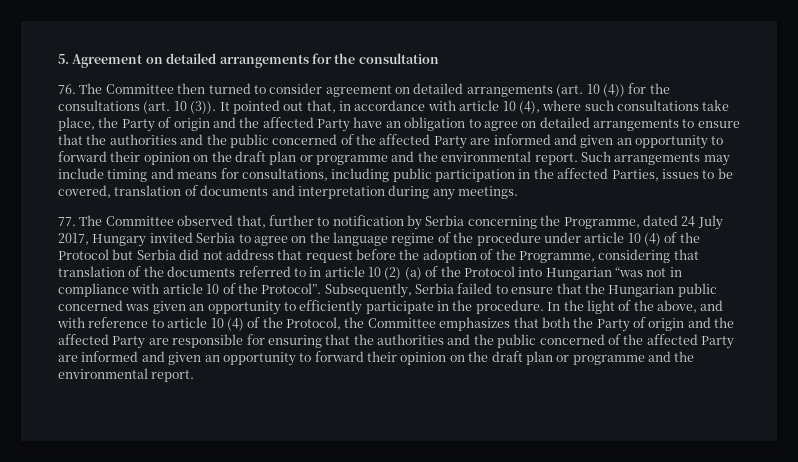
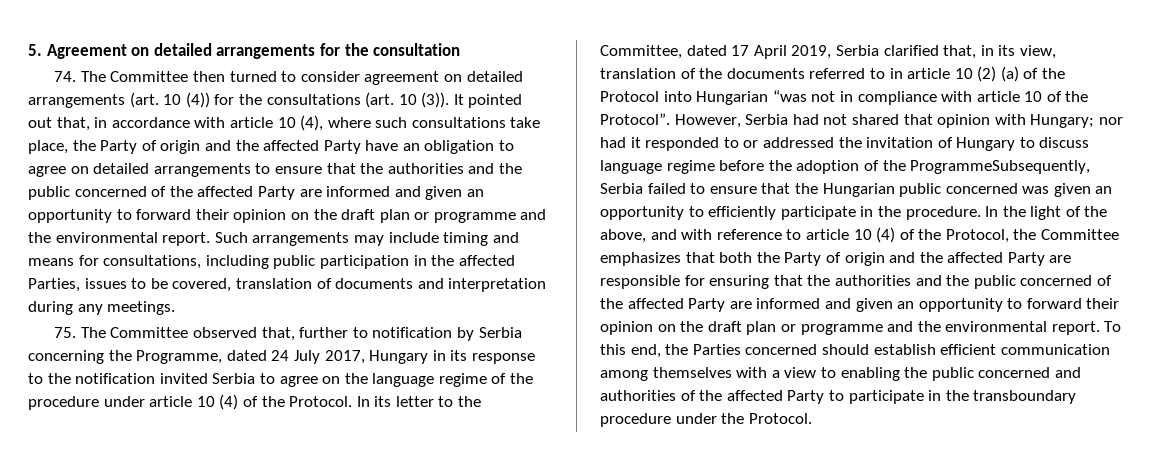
- 76. The Committee then turned to consider agreement on detailed arrangements (art. 10 (4)) for the consultations (art. 10 (3)).
+ 74. The Committee then turned to consider agreement on detailed arrangements (art. 10 (4)) for the consultations (art. 10 (3)).
- 77. The Committee observed that, further to notification by Serbia concerning the Programme, dated 24 July 2017, Hungary invited Serbia to agree on the language regime of the procedure under article 10 (4) of the Protocol but Serbia did not address that request before the adoption of the Programme, considering that translation of the documents referred to in article 10 (2) (a) of the Protocol into Hungarian “was not in compliance with article 10 of the Protocol”.
+ 75. The Committee observed that, further to notification by Serbia concerning the Programme, dated 24 July 2017, Hungary in its response to the notification invited Serbia to agree on the language regime of the procedure under article 10 (4) of the Protocol. In its letter to the Committee, dated 17 April 2019, Serbia clarified that, in its view, translation of the documents referred to in article 10 (2) (a) of the Protocol into Hungarian “was not in compliance with article 10 of the Protocol”.
- Subsequently, Serbia failed to ensure that the Hungarian public concerned was given an opportunity to efficiently participate in the procedure.
+ However, Serbia had not shared that opinion with Hungary; nor had it responded to or addressed the invitation of Hungary to discuss language regime before the adoption of the ProgrammeSubsequently, Serbia failed to ensure that the Hungarian public concerned was given an opportunity to efficiently participate in the procedure.
+ To this end, the Parties concerned should establish efficient communication among themselves with a view to enabling the public concerned and authorities of the affected Party to participate in the transboundary procedure under the Protocol.

